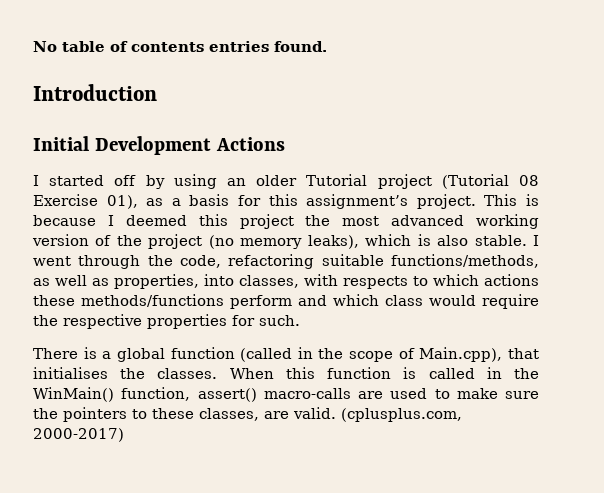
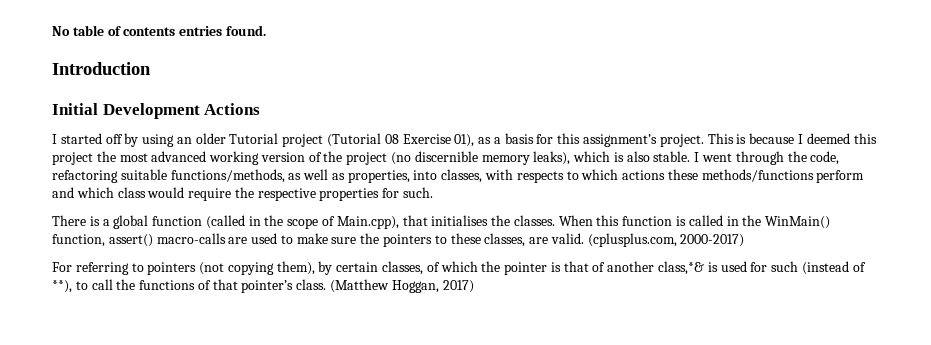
- This is because I deemed this project the most advanced working version of the project (no memory leaks), which is also stable.
+ This is because I deemed this project the most advanced working version of the project (no discernible memory leaks), which is also stable.
+ For referring to pointers (not copying them), by certain classes, of which the pointer is that of another class,*& is used for such (instead of **), to call the functions of that pointer’s class. (Matthew Hoggan, 2017)

